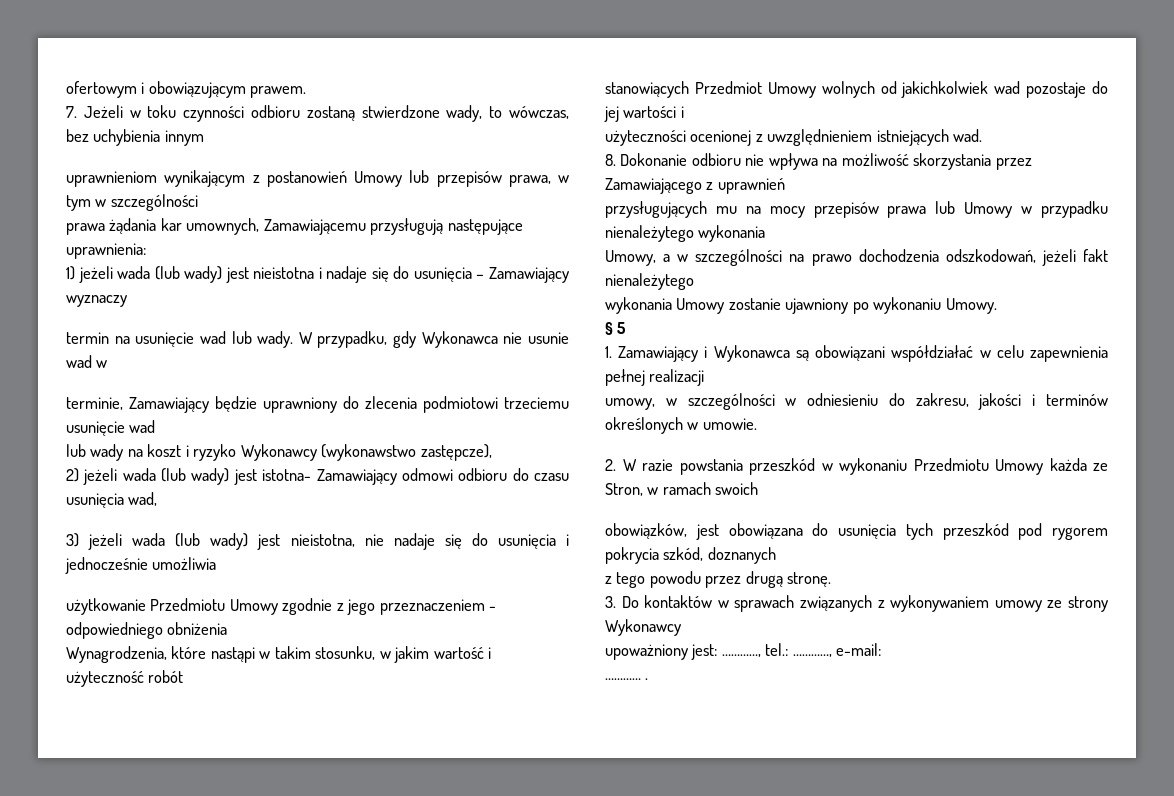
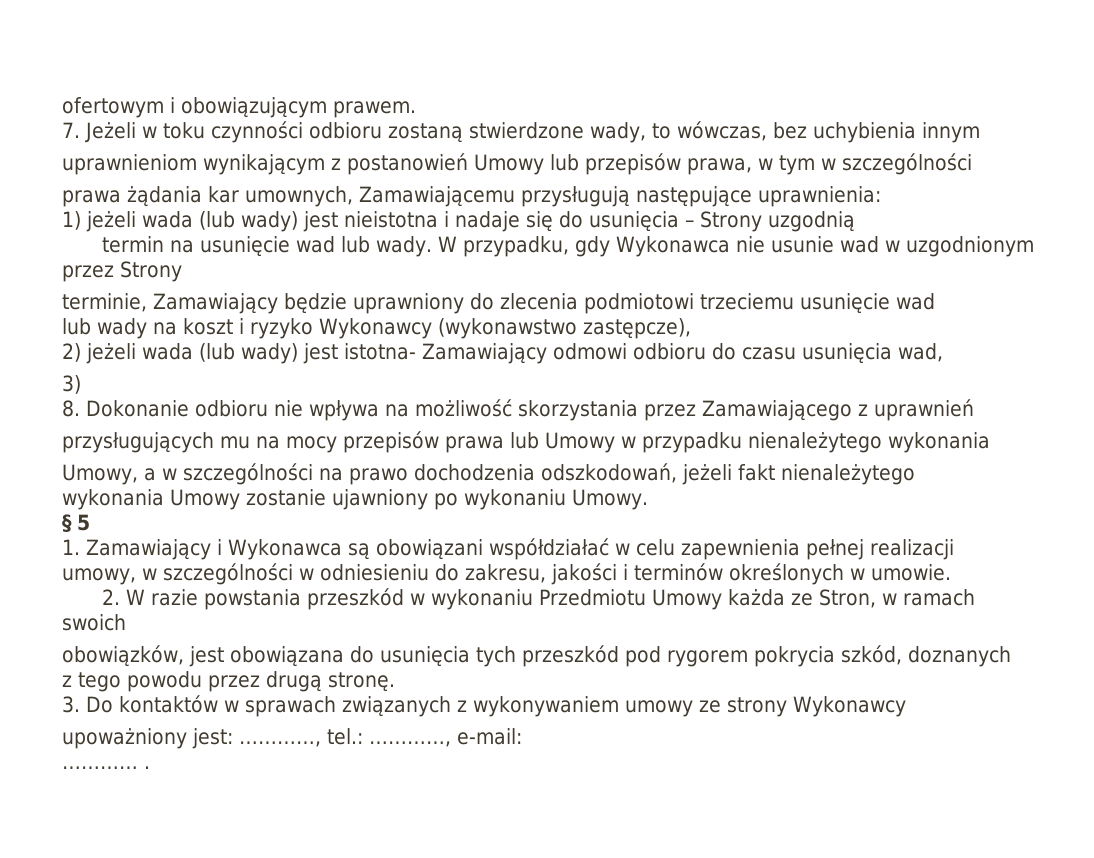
- 1) jeżeli wada (lub wady) jest nieistotna i nadaje się do usunięcia – Zamawiający wyznaczy
+ 1) jeżeli wada (lub wady) jest nieistotna i nadaje się do usunięcia – Strony uzgodnią
- W przypadku, gdy Wykonawca nie usunie wad w
+ W przypadku, gdy Wykonawca nie usunie wad w uzgodnionym przez Strony
- 3) jeżeli wada (lub wady) jest nieistotna, nie nadaje się do usunięcia i jednocześnie umożliwia
- użytkowanie Przedmiotu Umowy zgodnie z jego przeznaczeniem - odpowiedniego obniżenia
- Wynagrodzenia, które nastąpi w takim stosunku, w jakim wartość i użyteczność robót
- stanowiących Przedmiot Umowy wolnych od jakichkolwiek wad pozostaje do jej wartości i
- użyteczności ocenionej z uwzględnieniem istniejących wad.
+ 3)

